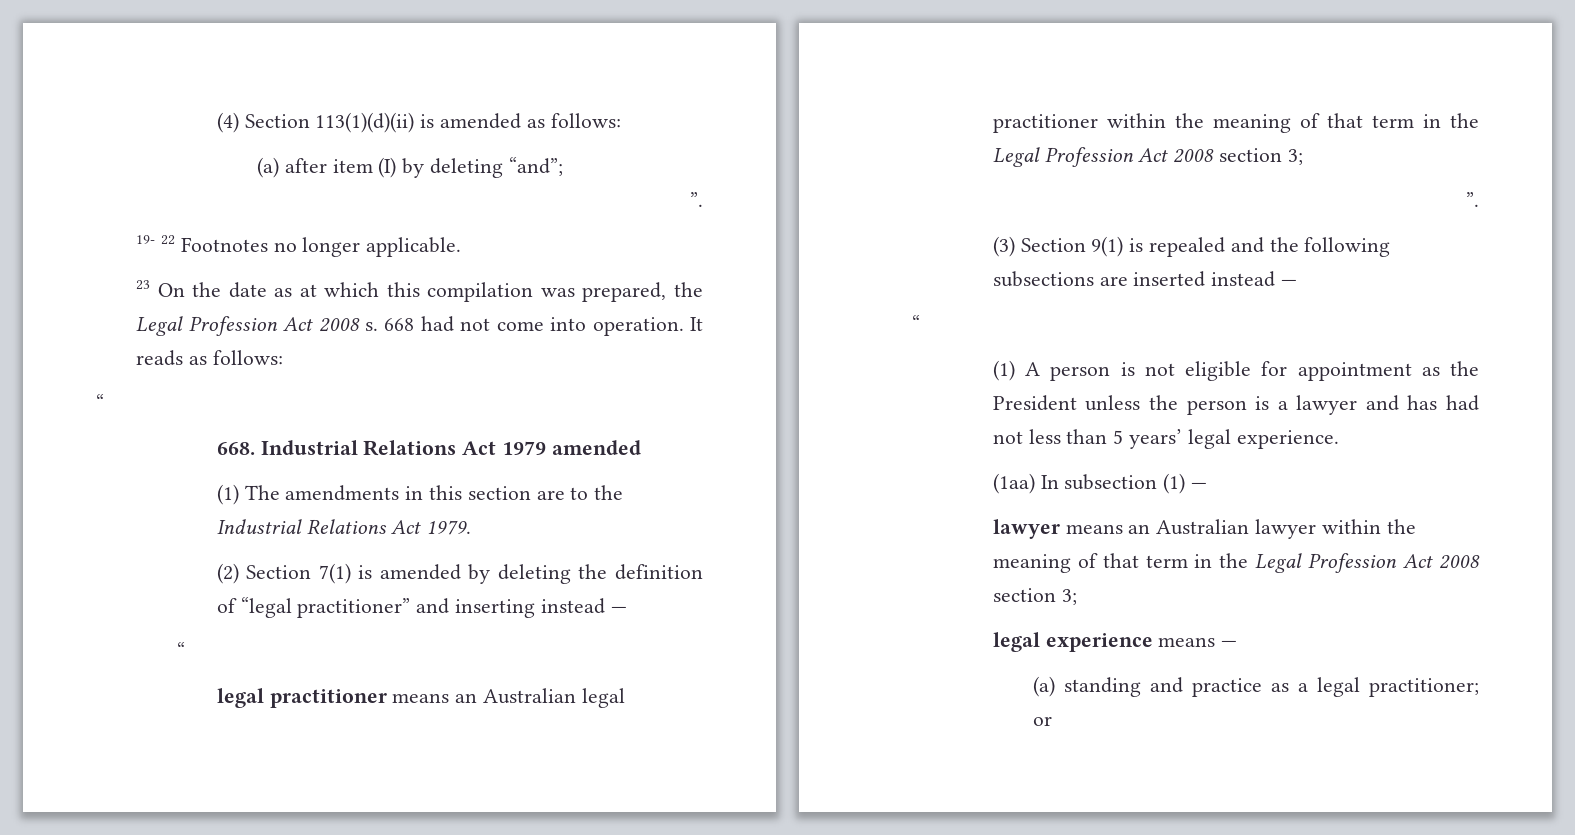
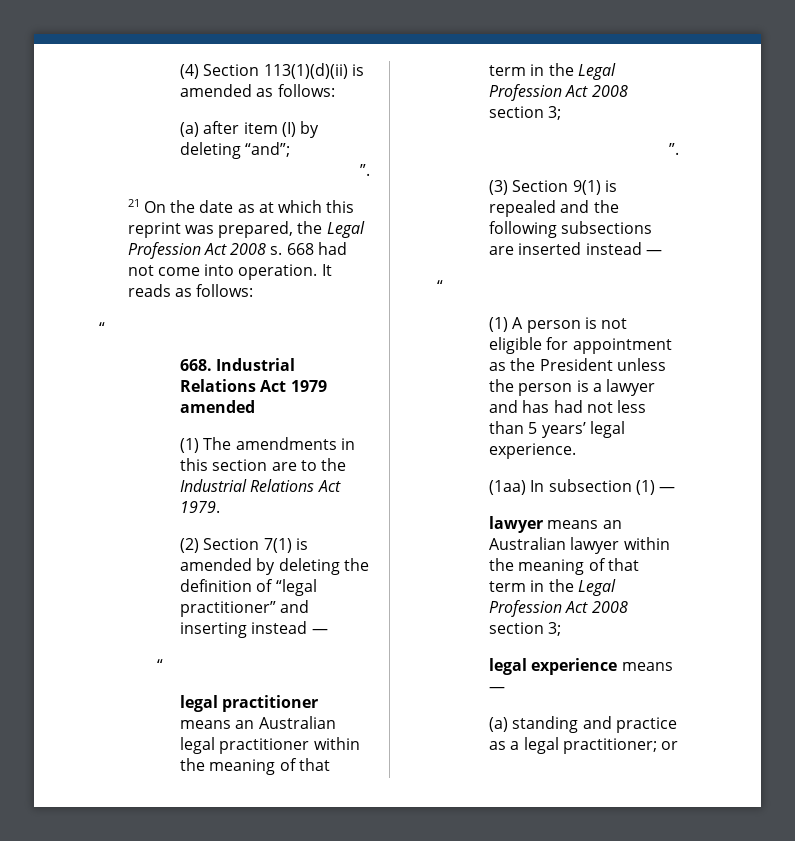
- 19- 22 Footnotes no longer applicable.
- 23 On the date as at which this compilation was prepared, the Legal Profession Act 2008 s.
+ 21 On the date as at which this reprint was prepared, the Legal Profession Act 2008 s.

